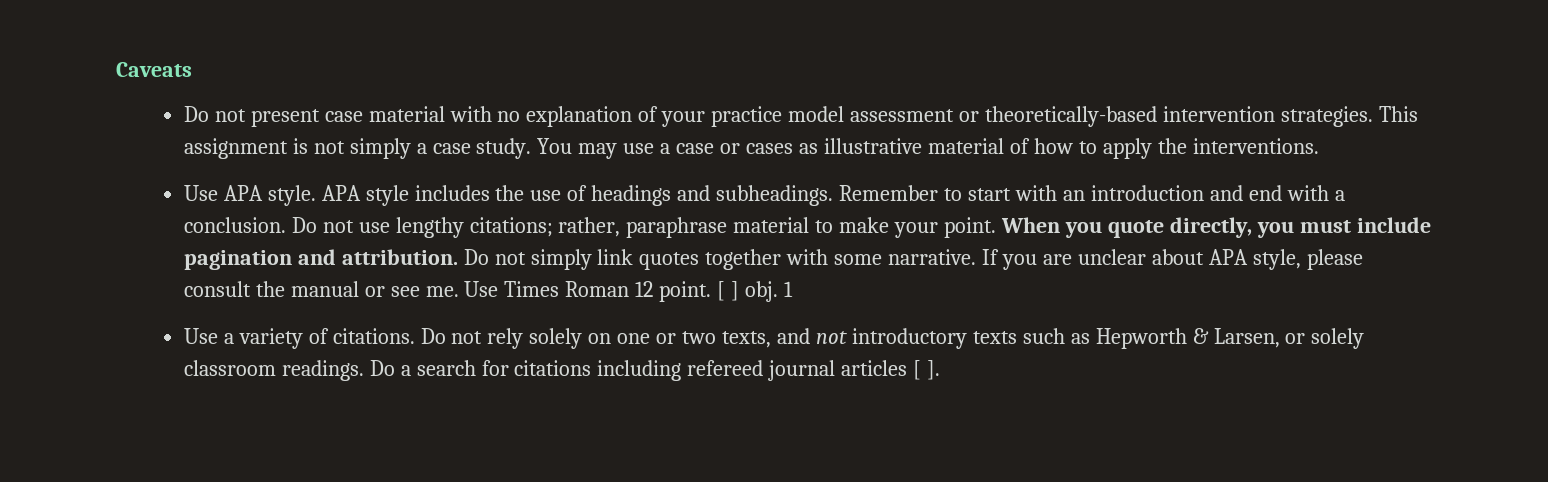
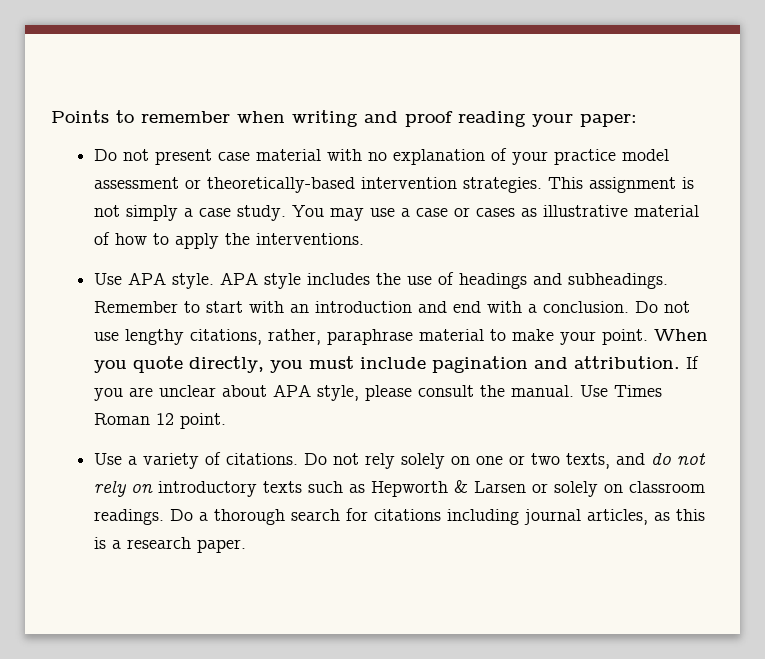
- Caveats
+ Points to remember when writing and proof reading your paper:
- Do not use lengthy citations; rather, paraphrase material to make your point.
+ Do not use lengthy citations, rather, paraphrase material to make your point.
- Do not simply link quotes together with some narrative.
- If you are unclear about APA style, please consult the manual or see me.
+ If you are unclear about APA style, please consult the manual.
- [ ] obj. 1
- Do not rely solely on one or two texts, and not introductory texts such as Hepworth & Larsen, or solely classroom readings.
+ Do not rely solely on one or two texts, and do not rely on introductory texts such as Hepworth & Larsen or solely on classroom readings.
- Do a search for citations including refereed journal articles [ ].
+ Do a thorough search for citations including journal articles, as this is a research paper.

